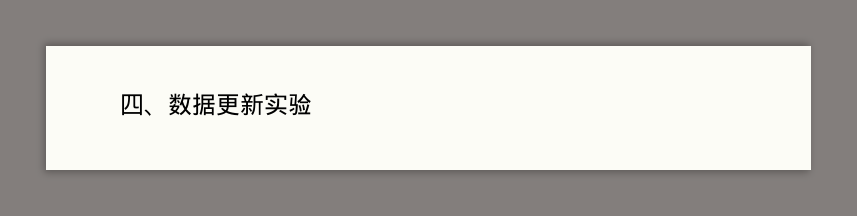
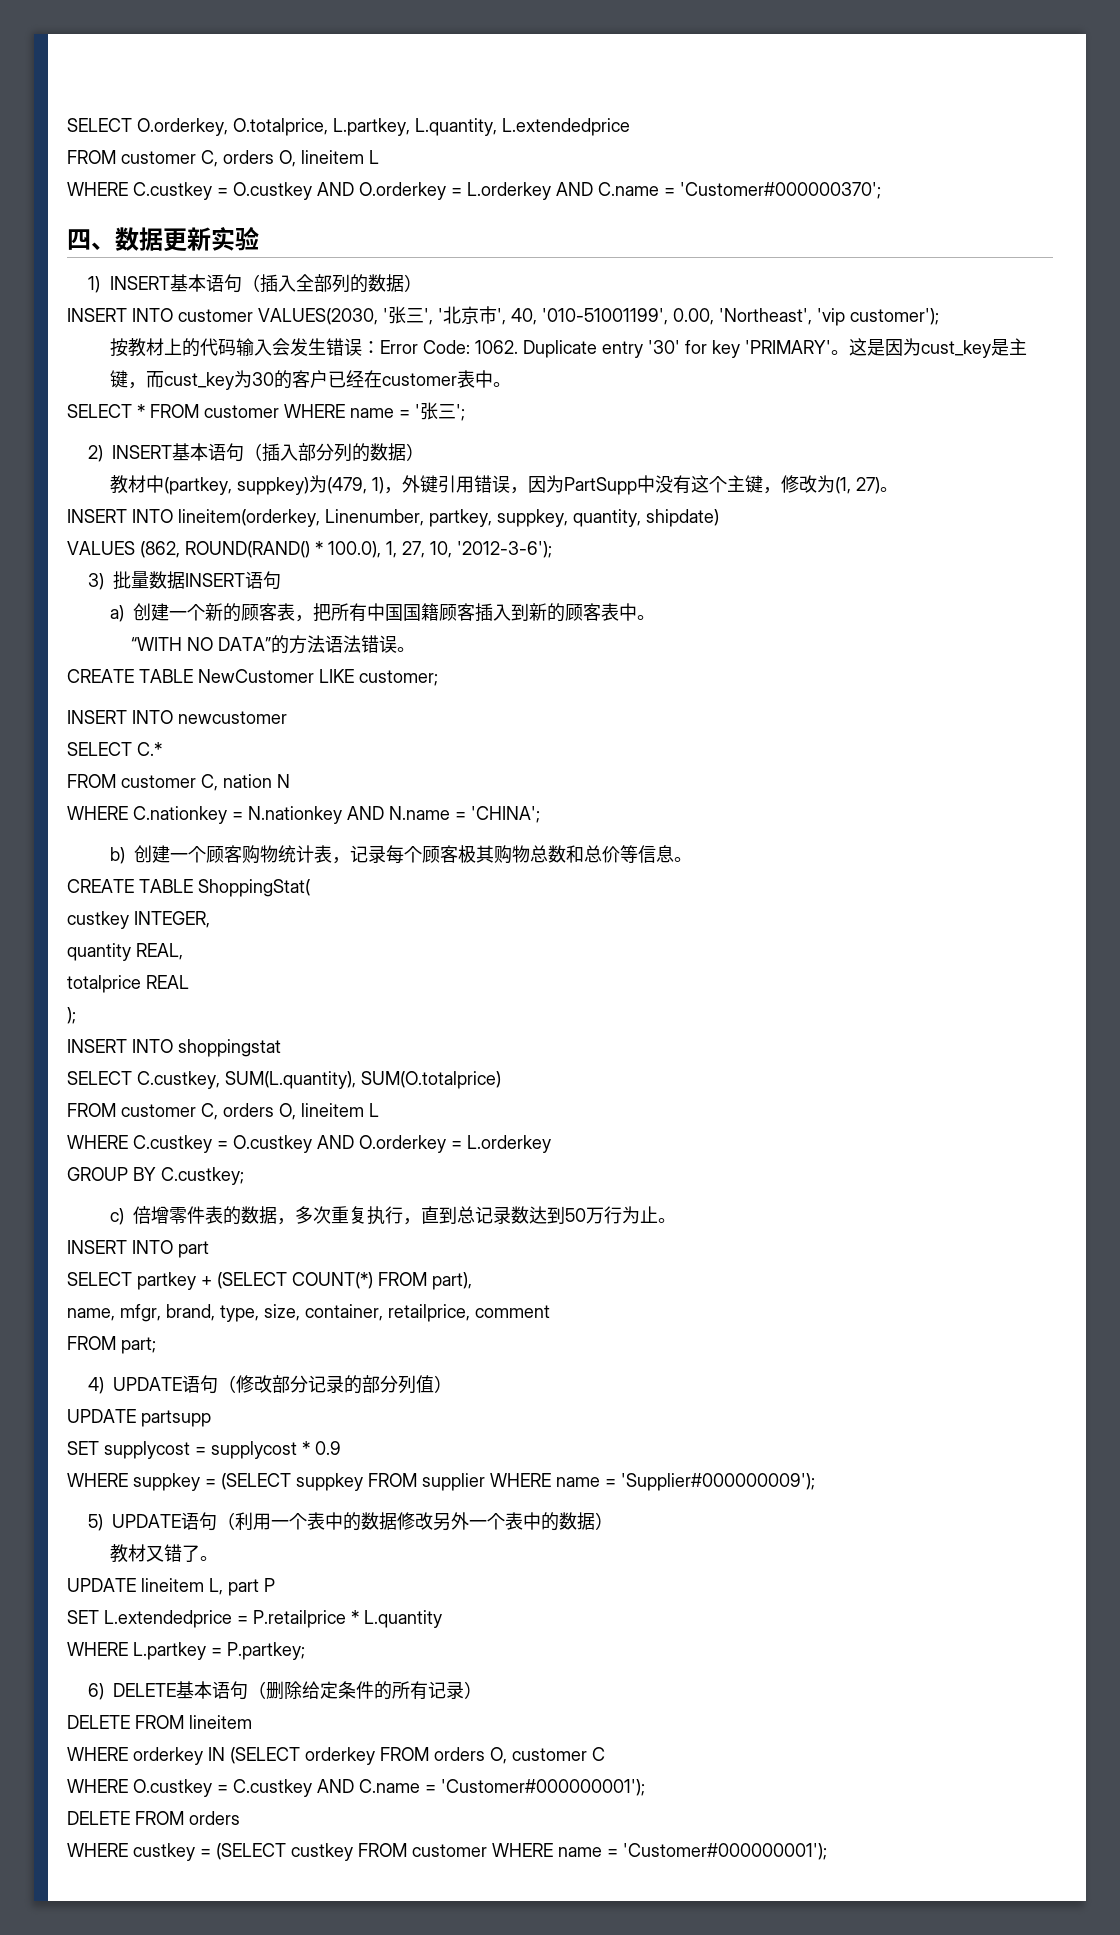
+ SELECT O.orderkey, O.totalprice, L.partkey, L.quantity, L.extendedprice
+ FROM customer C, orders O, lineitem L
+ WHERE C.custkey = O.custkey AND O.orderkey = L.orderkey AND C.name = 'Customer#000000370';
  四、数据更新实验
+ 1) INSERT基本语句（插入全部列的数据）
+ INSERT INTO customer VALUES(2030, '张三', '北京市', 40, '010-51001199', 0.00, 'Northeast', 'vip customer');
+ 按教材上的代码输入会发生错误：Error Code: 1062. Duplicate entry '30' for key 'PRIMARY'。这是因为cust_key是主键，而cust_key为30的客户已经在customer表中。
+ SELECT * FROM customer WHERE name = '张三';
+ 2) INSERT基本语句（插入部分列的数据）
+ 教材中(partkey, suppkey)为(479, 1)，外键引用错误，因为PartSupp中没有这个主键，修改为(1, 27)。
+ INSERT INTO lineitem(orderkey, Linenumber, partkey, suppkey, quantity, shipdate)
+ VALUES (862, ROUND(RAND() * 100.0), 1, 27, 10, '2012-3-6');
+ 3)批量数据INSERT语句
+ a)创建一个新的顾客表，把所有中国国籍顾客插入到新的顾客表中。
+ “WITH NO DATA”的方法语法错误。
+ CREATE TABLE NewCustomer LIKE customer;
+ INSERT INTO newcustomer
+ SELECT C.*
+ FROM customer C, nation N
+ WHERE C.nationkey = N.nationkey AND N.name = 'CHINA';
+ b)创建一个顾客购物统计表，记录每个顾客极其购物总数和总价等信息。
+ CREATE TABLE ShoppingStat(
+ custkey INTEGER,
+ quantity REAL,
+ totalprice REAL
+ );
+ INSERT INTO shoppingstat
+ SELECT C.custkey, SUM(L.quantity), SUM(O.totalprice)
+ FROM customer C, orders O, lineitem L
+ WHERE C.custkey = O.custkey AND O.orderkey = L.orderkey
+ GROUP BY C.custkey;
+ c)倍增零件表的数据，多次重复执行，直到总记录数达到50万行为止。
+ INSERT INTO part
+ SELECT partkey + (SELECT COUNT(*) FROM part),
+ name, mfgr, brand, type, size, container, retailprice, comment
+ FROM part;
+ 4) UPDATE语句（修改部分记录的部分列值）
+ UPDATE partsupp
+ SET supplycost = supplycost * 0.9
+ WHERE suppkey = (SELECT suppkey FROM supplier WHERE name = 'Supplier#000000009');
+ 5) UPDATE语句（利用一个表中的数据修改另外一个表中的数据）
+ 教材又错了。
+ UPDATE lineitem L, part P
+ SET L.extendedprice = P.retailprice * L.quantity
+ WHERE L.partkey = P.partkey;
+ 6) DELETE基本语句（删除给定条件的所有记录）
+ DELETE FROM lineitem
+ WHERE orderkey IN (SELECT orderkey FROM orders O, customer C
+ WHERE O.custkey = C.custkey AND C.name = 'Customer#000000001');
+ DELETE FROM orders
+ WHERE custkey = (SELECT custkey FROM customer WHERE name = 'Customer#000000001');

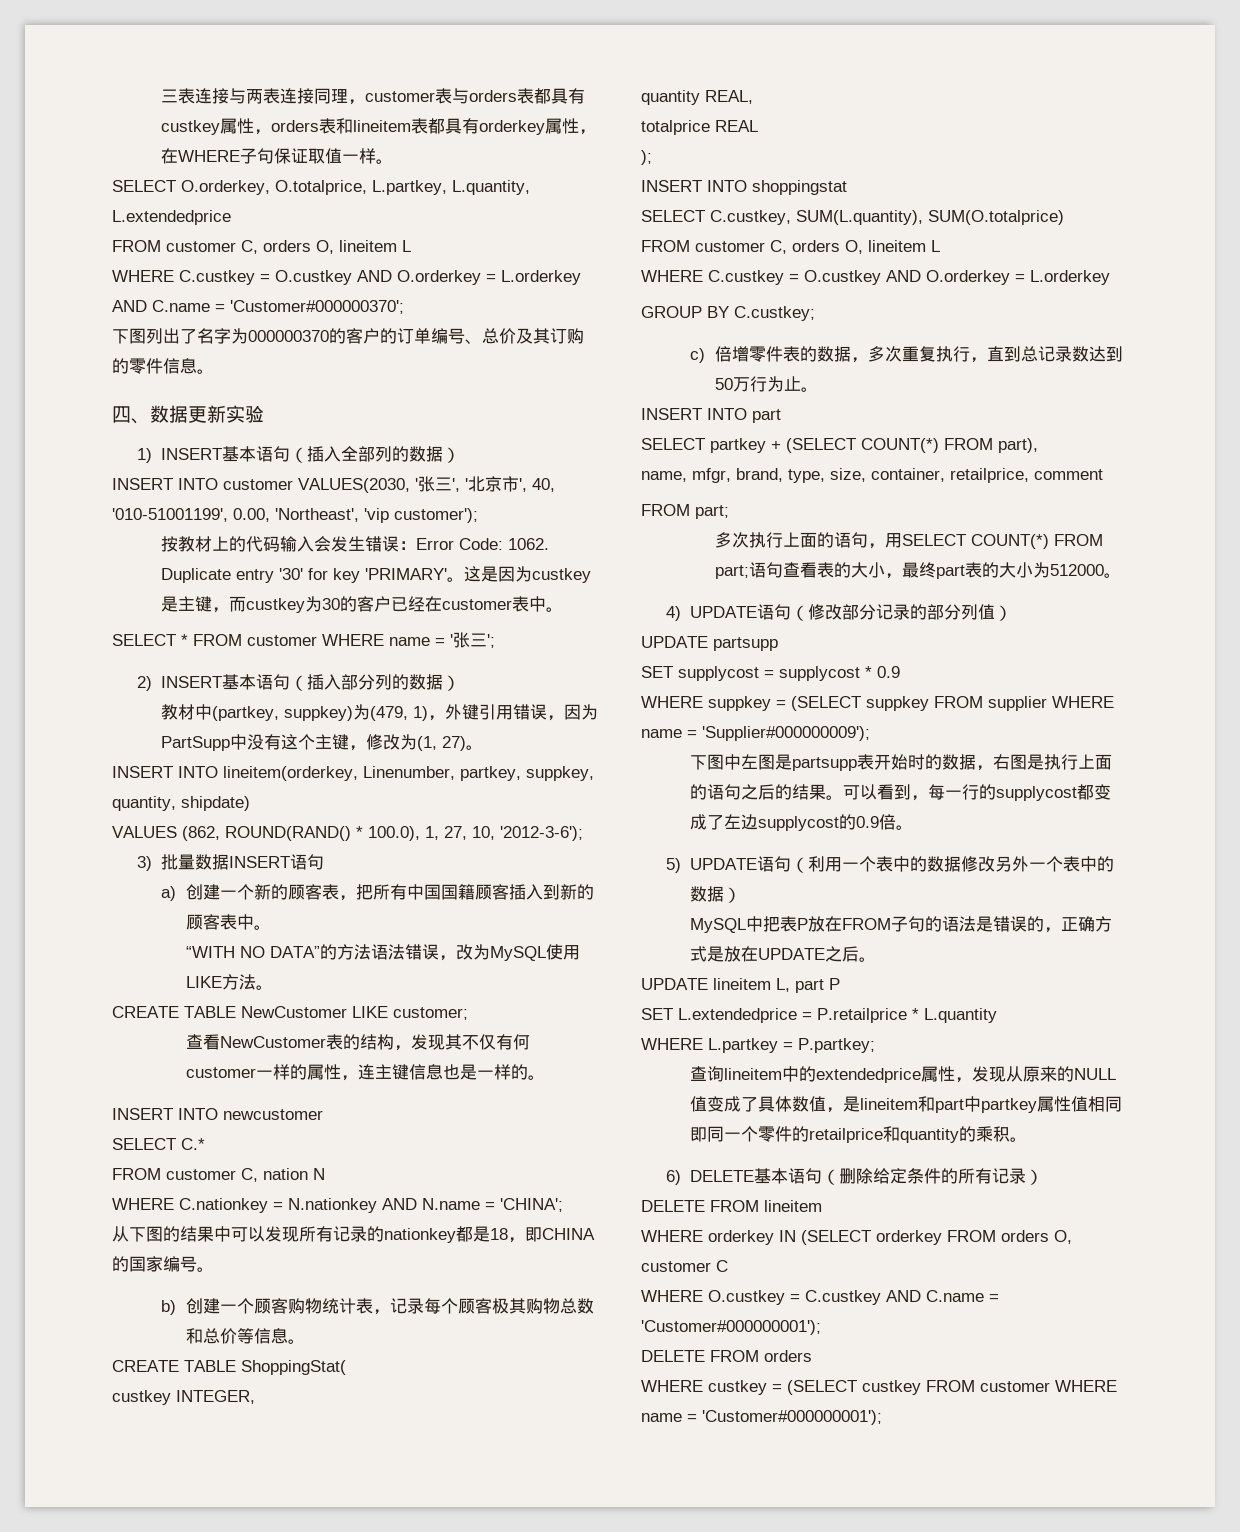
+ 三表连接与两表连接同理，customer表与orders表都具有custkey属性，orders表和lineitem表都具有orderkey属性，在WHERE子句保证取值一样。
+ 下图列出了名字为000000370的客户的订单编号、总价及其订购的零件信息。
- 这是因为cust_key是主键，而cust_key为30的客户已经在customer表中。
+ 这是因为custkey是主键，而custkey为30的客户已经在customer表中。
- “WITH NO DATA”的方法语法错误。
+ “WITH NO DATA”的方法语法错误，改为MySQL使用LIKE方法。
+ 查看NewCustomer表的结构，发现其不仅有何customer一样的属性，连主键信息也是一样的。
+ 从下图的结果中可以发现所有记录的nationkey都是18，即CHINA的国家编号。
+ 多次执行上面的语句，用SELECT COUNT(*) FROM part;语句查看表的大小，最终part表的大小为512000。
+ 下图中左图是partsupp表开始时的数据，右图是执行上面的语句之后的结果。可以看到，每一行的supplycost都变成了左边supplycost的0.9倍。
- 教材又错了。
+ MySQL中把表P放在FROM子句的语法是错误的，正确方式是放在UPDATE之后。
+ 查询lineitem中的extendedprice属性，发现从原来的NULL值变成了具体数值，是lineitem和part中partkey属性值相同即同一个零件的retailprice和quantity的乘积。

